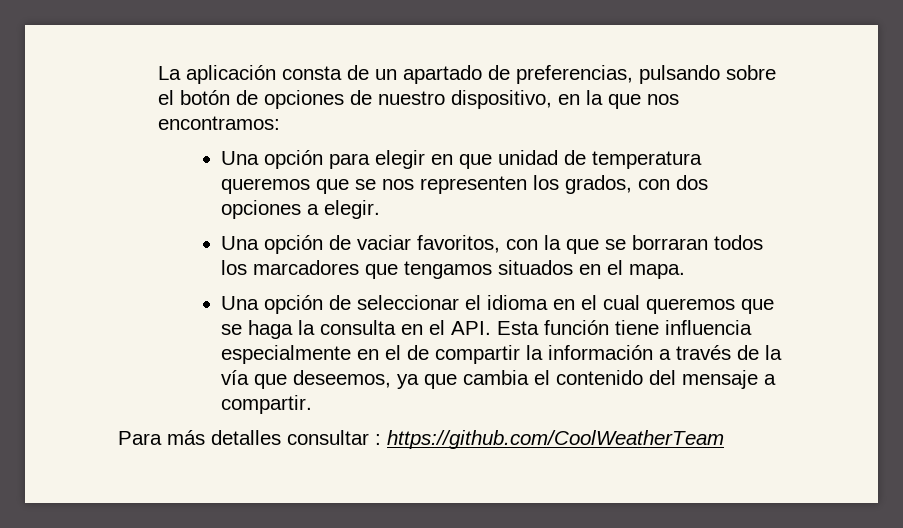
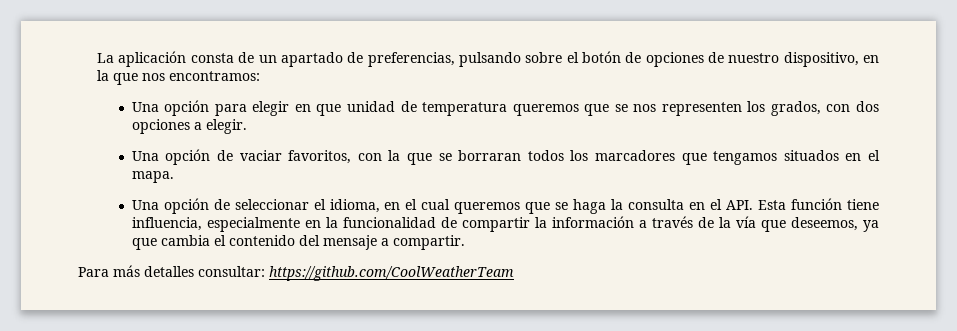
- Una opción de seleccionar el idioma en el cual queremos que se haga la consulta en el API. Esta función tiene influencia especialmente en el de compartir la información a través de la vía que deseemos, ya que cambia el contenido del mensaje a compartir.
+ Una opción de seleccionar el idioma, en el cual queremos que se haga la consulta en el API. Esta función tiene influencia, especialmente en la funcionalidad de compartir la información a través de la vía que deseemos, ya que cambia el contenido del mensaje a compartir.
- Para más detalles consultar : https://github.com/CoolWeatherTeam
+ Para más detalles consultar: https://github.com/CoolWeatherTeam

